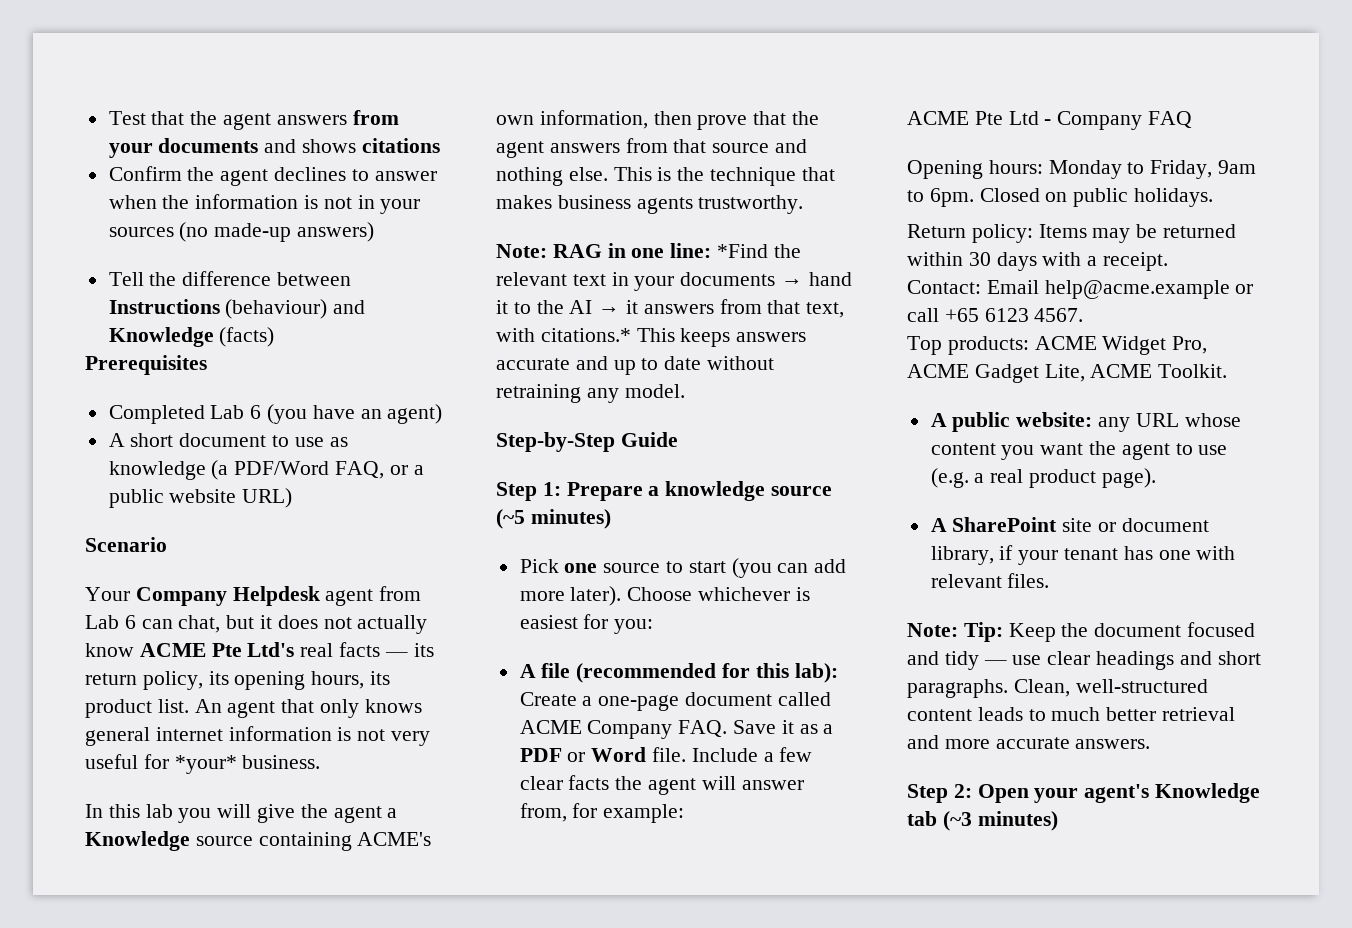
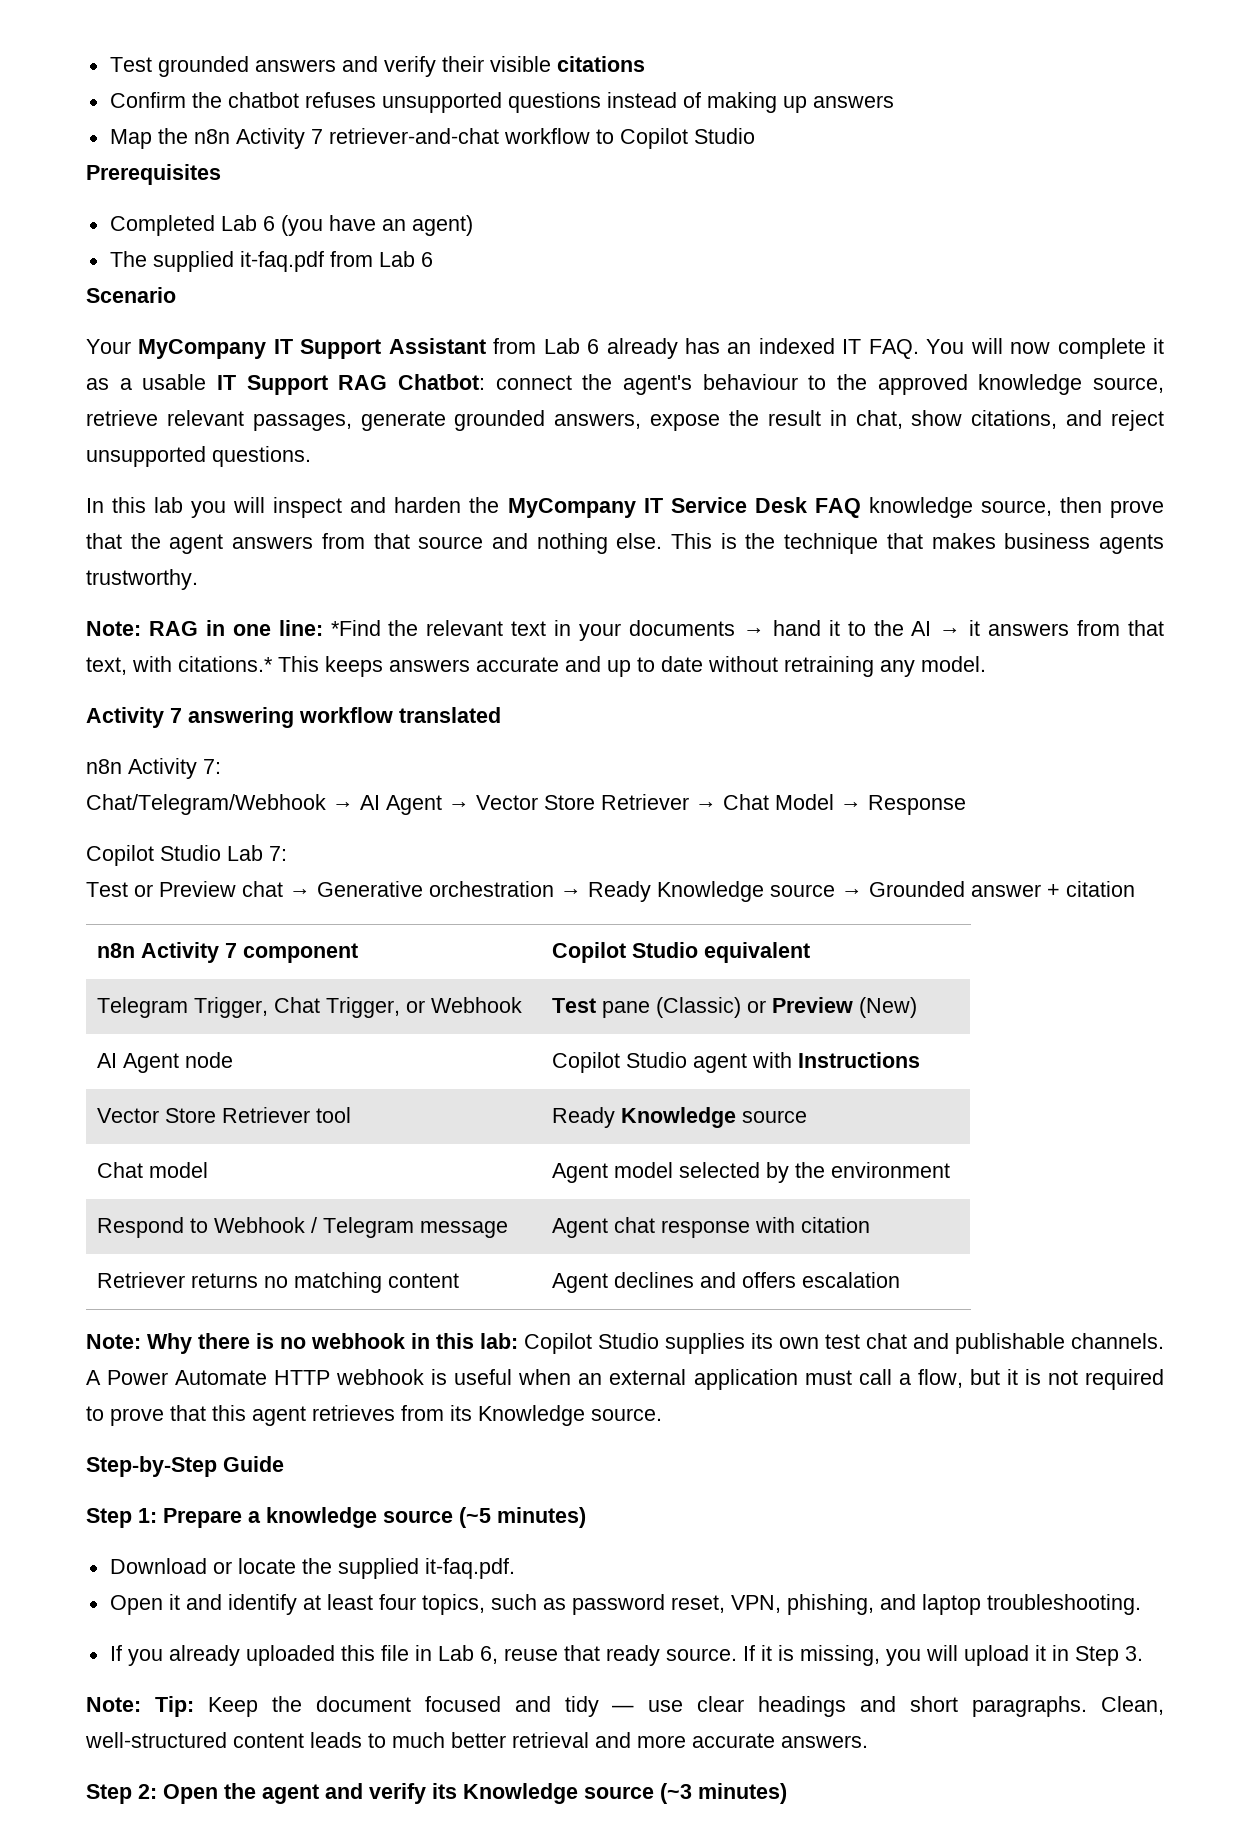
- Test that the agent answers from your documents and shows citations
- Confirm the agent declines to answer when the information is not in your sources (no made-up answers)
- Tell the difference between Instructions (behaviour) and Knowledge (facts)
+ Test grounded answers and verify their visible citations
+ Confirm the chatbot refuses unsupported questions instead of making up answers
+ Map the n8n Activity 7 retriever-and-chat workflow to Copilot Studio
- A short document to use as knowledge (a PDF/Word FAQ, or a public website URL)
+ The supplied it-faq.pdf from Lab 6
  Scenario
- Your Company Helpdesk agent from Lab 6 can chat, but it does not actually know ACME Pte Ltd's real facts — its return policy, its opening hours, its product list. An agent that only knows general internet information is not very useful for *your* business.
+ Your MyCompany IT Support Assistant from Lab 6 already has an indexed IT FAQ. You will now complete it as a usable IT Support RAG Chatbot: connect the agent's behaviour to the approved knowledge source, retrieve relevant passages, generate grounded answers, expose the result in chat, show citations, and reject unsupported questions.
- In this lab you will give the agent a Knowledge source containing ACME's own information, then prove that the agent answers from that source and nothing else.
+ In this lab you will inspect and harden the MyCompany IT Service Desk FAQ knowledge source, then prove that the agent answers from that source and nothing else.
+ Activity 7 answering workflow translated
+ n8n Activity 7:
+ Chat/Telegram/Webhook → AI Agent → Vector Store Retriever → Chat Model → Response
+ Copilot Studio Lab 7:
+ Test or Preview chat → Generative orchestration → Ready Knowledge source → Grounded answer + citation
+ n8n Activity 7 component | Copilot Studio equivalent
+ Telegram Trigger, Chat Trigger, or Webhook | Test pane (Classic) or Preview (New)
+ AI Agent node | Copilot Studio agent with Instructions
+ Vector Store Retriever tool | Ready Knowledge source
+ Chat model | Agent model selected by the environment
+ Respond to Webhook / Telegram message | Agent chat response with citation
+ Retriever returns no matching content | Agent declines and offers escalation
+ Note: Why there is no webhook in this lab: Copilot Studio supplies its own test chat and publishable channels. A Power Automate HTTP webhook is useful when an external application must call a flow, but it is not required to prove that this agent retrieves from its Knowledge source.
- Pick one source to start (you can add more later). Choose whichever is easiest for you:
- A file (recommended for this lab): Create a one-page document called ACME Company FAQ. Save it as a PDF or Word file. Include a few clear facts the agent will answer from, for example:
- ACME Pte Ltd - Company FAQ
- Opening hours: Monday to Friday, 9am to 6pm. Closed on public holidays.
- Return policy: Items may be returned within 30 days with a receipt.
- Contact: Email help@acme.example or call +65 6123 4567.
- Top products: ACME Widget Pro, ACME Gadget Lite, ACME Toolkit.
- A public website: any URL whose content you want the agent to use (e.g. a real product page).
- A SharePoint site or document library, if your tenant has one with relevant files.
+ Download or locate the supplied it-faq.pdf.
+ Open it and identify at least four topics, such as password reset, VPN, phishing, and laptop troubleshooting.
+ If you already uploaded this file in Lab 6, reuse that ready source. If it is missing, you will upload it in Step 3.
- Step 2: Open your agent's Knowledge tab (~3 minutes)
+ Step 2: Open the agent and verify its Knowledge source (~3 minutes)

